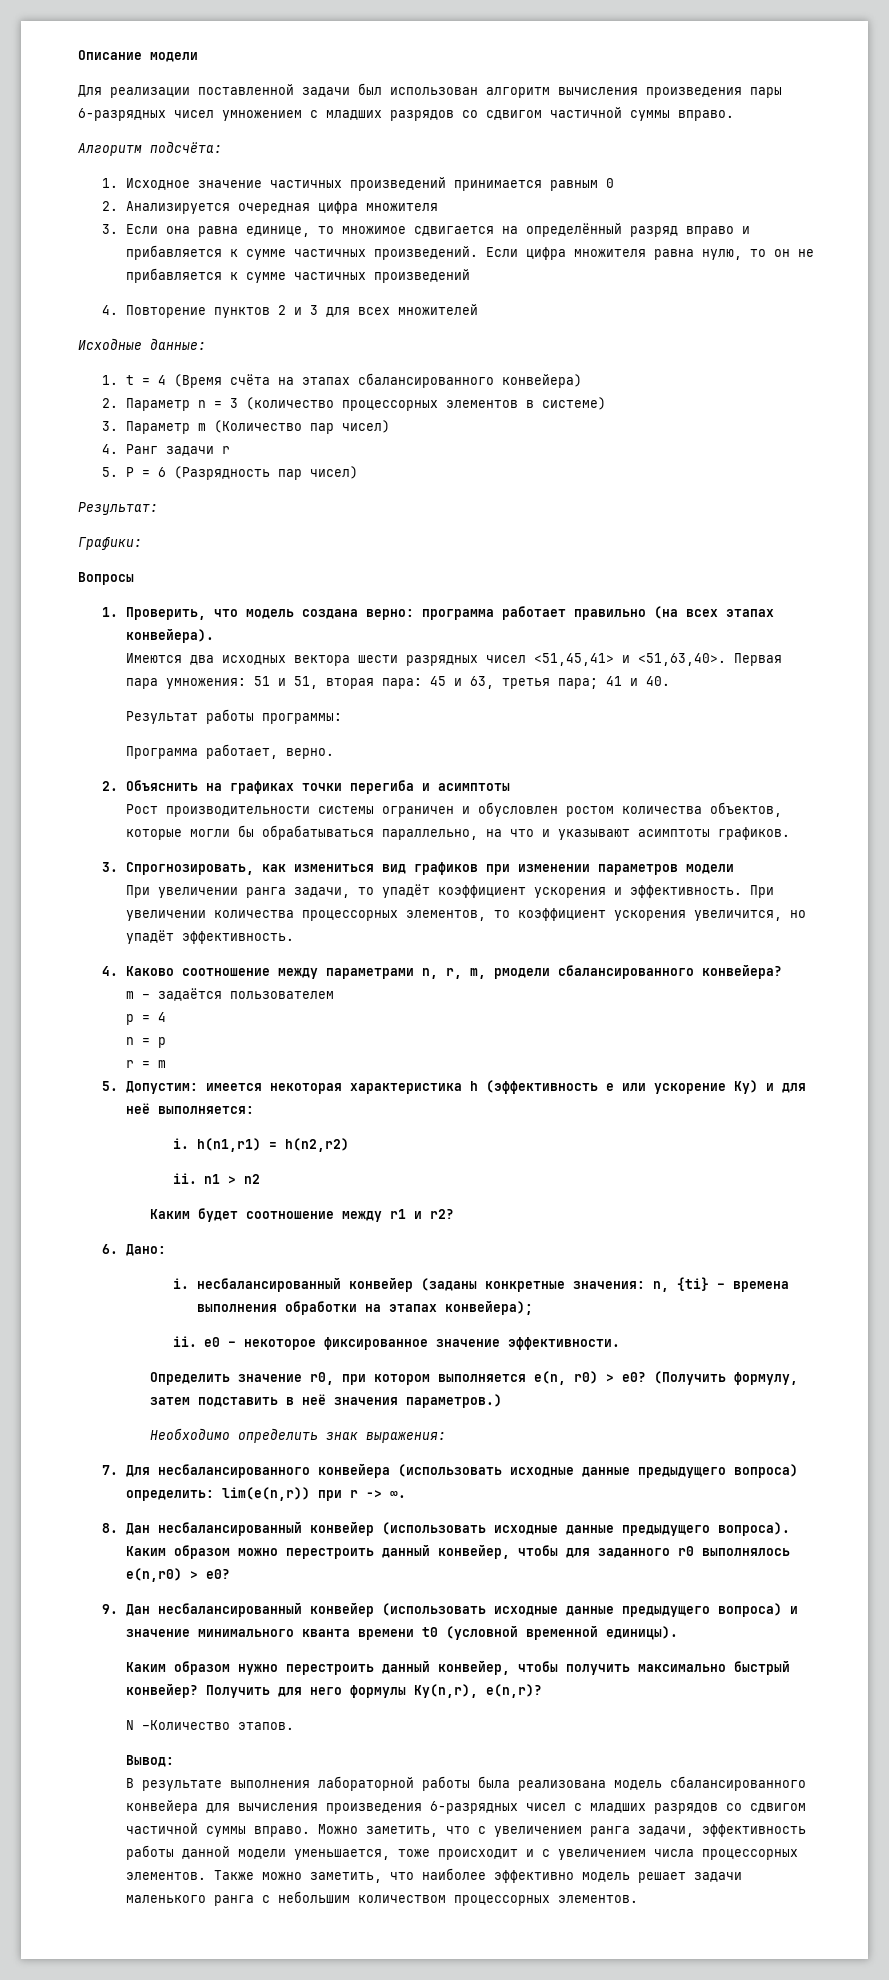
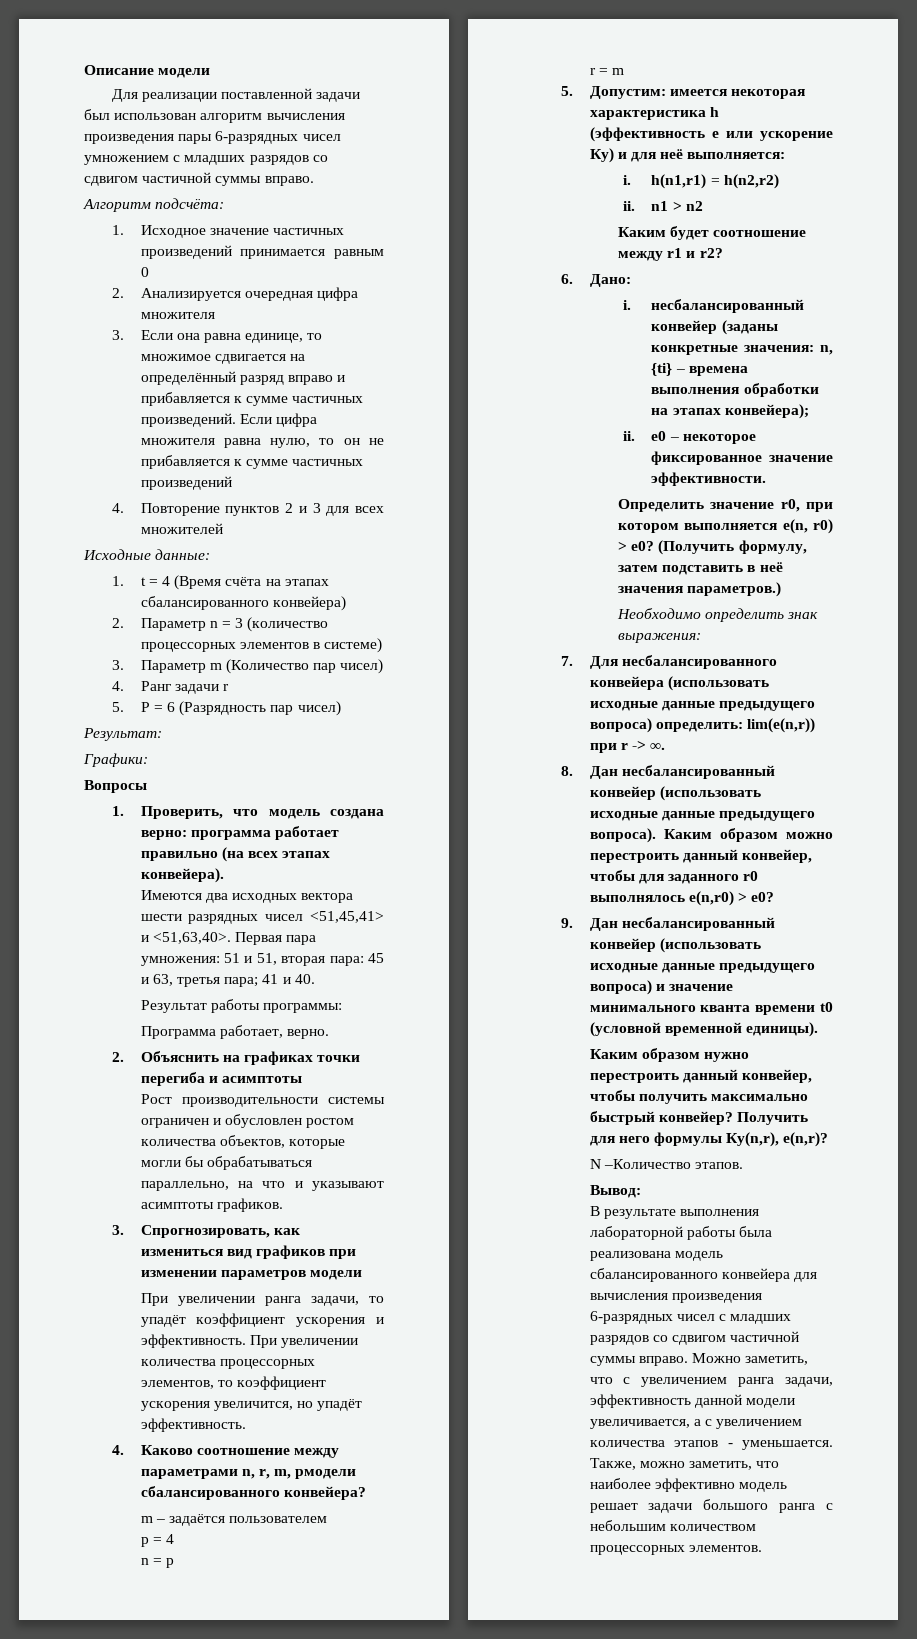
- Можно заметить, что с увеличением ранга задачи, эффективность работы данной модели уменьшается, тоже происходит и с увеличением числа процессорных элементов. Также можно заметить, что наиболее эффективно модель решает задачи маленького ранга с небольшим количеством процессорных элементов.
+ Можно заметить, что с увеличением ранга задачи, эффективность данной модели увеличивается, а с увеличением количества этапов - уменьшается. Также, можно заметить, что наиболее эффективно модель решает задачи большого ранга с небольшим количеством процессорных элементов.

